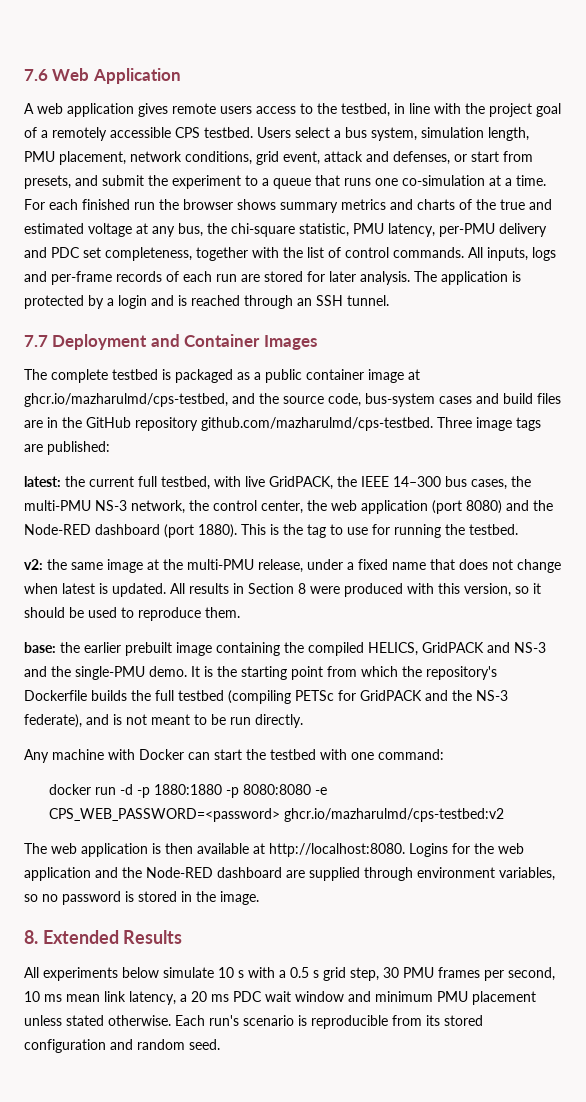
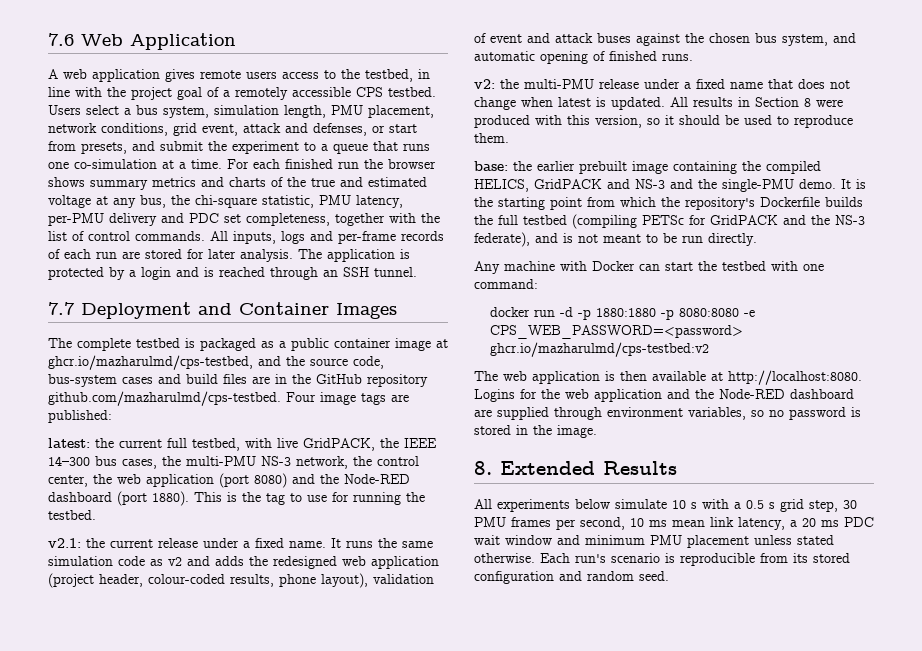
- The complete testbed is packaged as a public container image at ghcr.io/mazharulmd/cps-testbed, and the source code, bus-system cases and build files are in the GitHub repository github.com/mazharulmd/cps-testbed. Three image tags are published:
+ The complete testbed is packaged as a public container image at ghcr.io/mazharulmd/cps-testbed, and the source code, bus-system cases and build files are in the GitHub repository github.com/mazharulmd/cps-testbed. Four image tags are published:
- v2: the same image at the multi-PMU release, under a fixed name that does not change when latest is updated.
+ v2.1: the current release under a fixed name. It runs the same simulation code as v2 and adds the redesigned web application (project header, colour-coded results, phone layout), validation of event and attack buses against the chosen bus system, and automatic opening of finished runs.
+ v2: the multi-PMU release under a fixed name that does not change when latest is updated.

